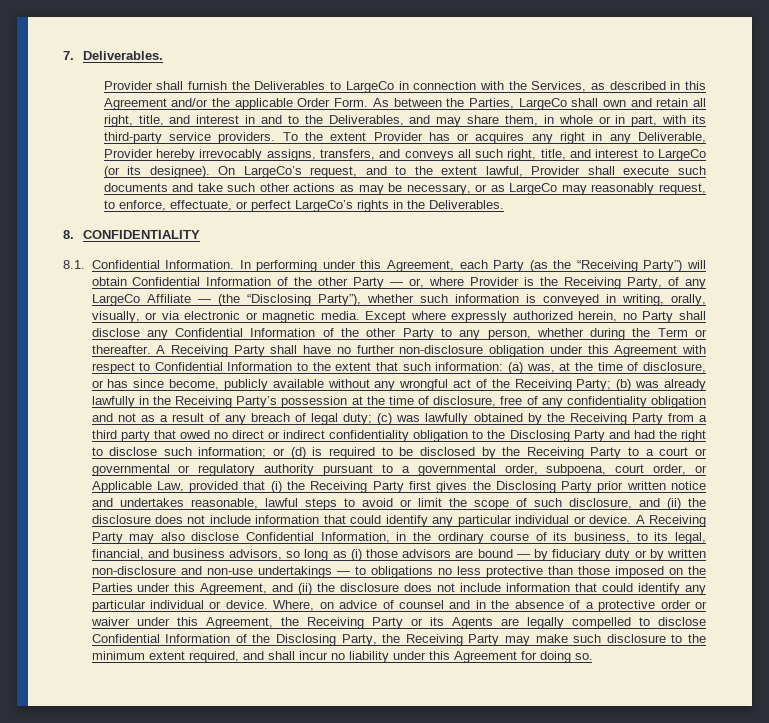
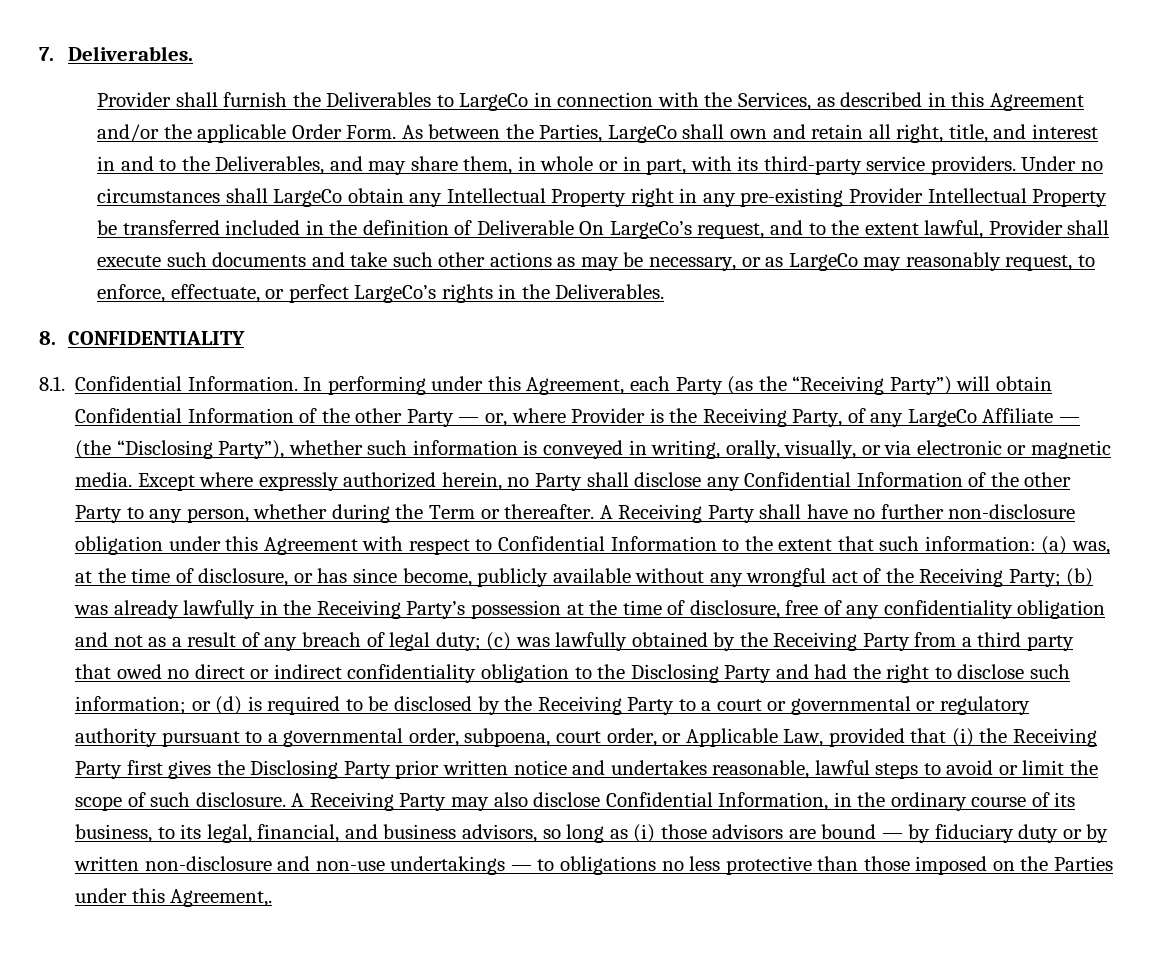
- To the extent Provider has or acquires any right in any Deliverable, Provider hereby irrevocably assigns, transfers, and conveys all such right, title, and interest to LargeCo (or its designee). On LargeCo’s request, and to the extent lawful, Provider shall execute such documents and take such other actions as may be necessary, or as LargeCo may reasonably request, to enforce, effectuate, or perfect LargeCo’s rights in the Deliverables.
+ Under no circumstances shall LargeCo obtain any Intellectual Property right in any pre-existing Provider Intellectual Property be transferred included in the definition of Deliverable On LargeCo’s request, and to the extent lawful, Provider shall execute such documents and take such other actions as may be necessary, or as LargeCo may reasonably request, to enforce, effectuate, or perfect LargeCo’s rights in the Deliverables.
- or (d) is required to be disclosed by the Receiving Party to a court or governmental or regulatory authority pursuant to a governmental order, subpoena, court order, or Applicable Law, provided that (i) the Receiving Party first gives the Disclosing Party prior written notice and undertakes reasonable, lawful steps to avoid or limit the scope of such disclosure, and (ii) the disclosure does not include information that could identify any particular individual or device.
+ or (d) is required to be disclosed by the Receiving Party to a court or governmental or regulatory authority pursuant to a governmental order, subpoena, court order, or Applicable Law, provided that (i) the Receiving Party first gives the Disclosing Party prior written notice and undertakes reasonable, lawful steps to avoid or limit the scope of such disclosure.
- A Receiving Party may also disclose Confidential Information, in the ordinary course of its business, to its legal, financial, and business advisors, so long as (i) those advisors are bound — by fiduciary duty or by written non-disclosure and non-use undertakings — to obligations no less protective than those imposed on the Parties under this Agreement, and (ii) the disclosure does not include information that could identify any particular individual or device. Where, on advice of counsel and in the absence of a protective order or waiver under this Agreement, the Receiving Party or its Agents are legally compelled to disclose Confidential Information of the Disclosing Party, the Receiving Party may make such disclosure to the minimum extent required, and shall incur no liability under this Agreement for doing so.
+ A Receiving Party may also disclose Confidential Information, in the ordinary course of its business, to its legal, financial, and business advisors, so long as (i) those advisors are bound — by fiduciary duty or by written non-disclosure and non-use undertakings — to obligations no less protective than those imposed on the Parties under this Agreement,.

